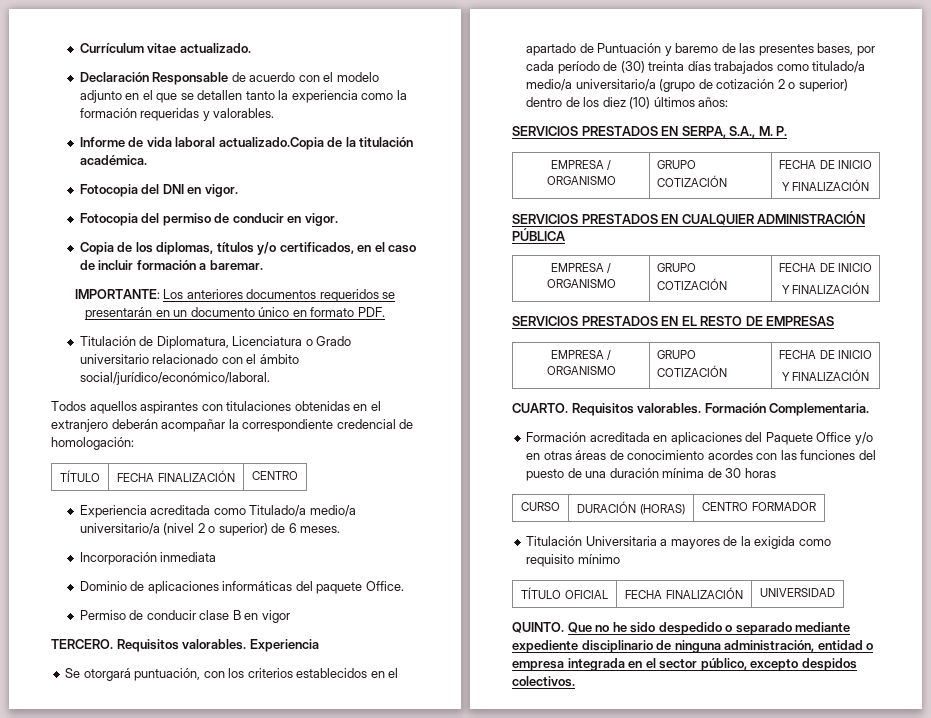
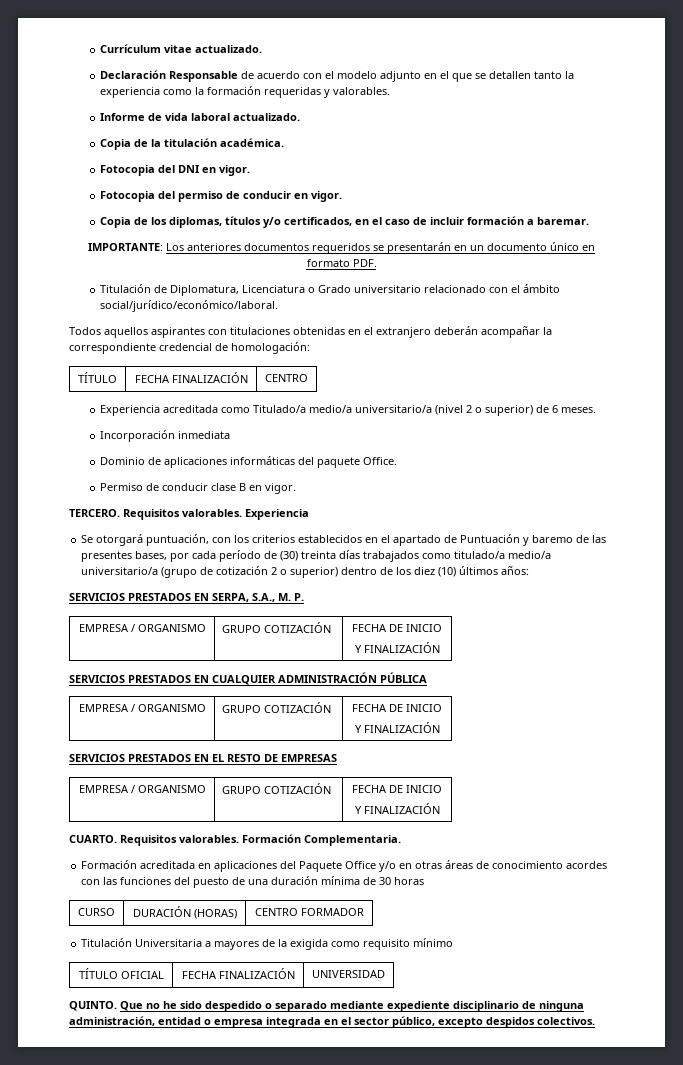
- Informe de vida laboral actualizado.Copia de la titulación académica.
+ Informe de vida laboral actualizado.
+ Copia de la titulación académica.
- Permiso de conducir clase B en vigor
+ Permiso de conducir clase B en vigor.

